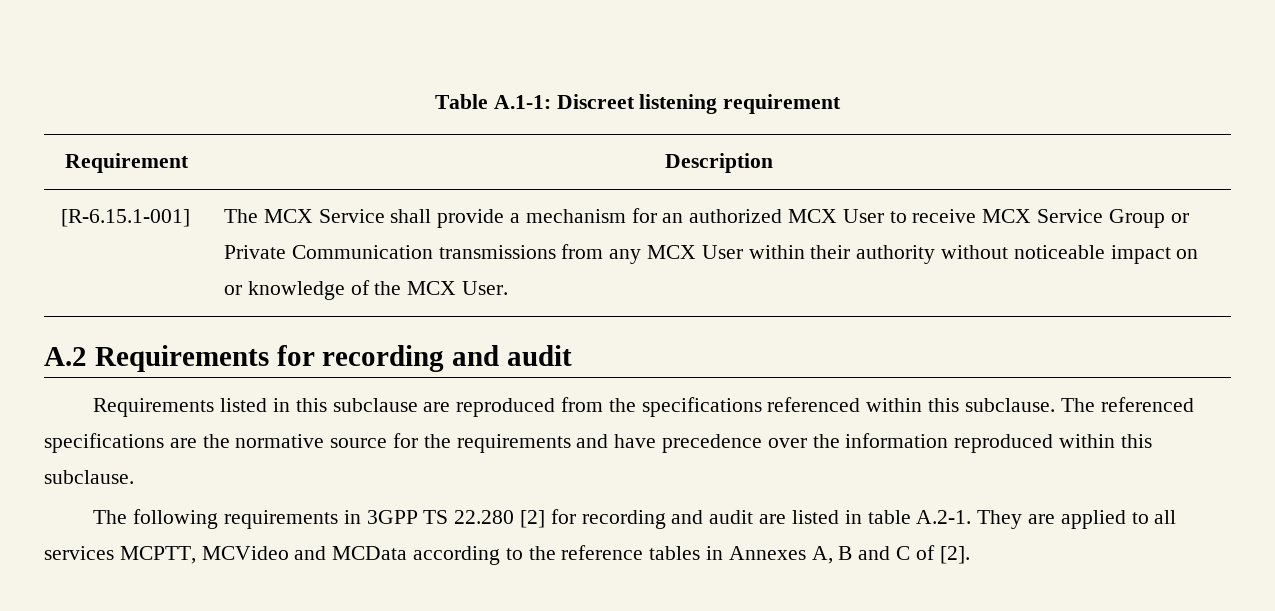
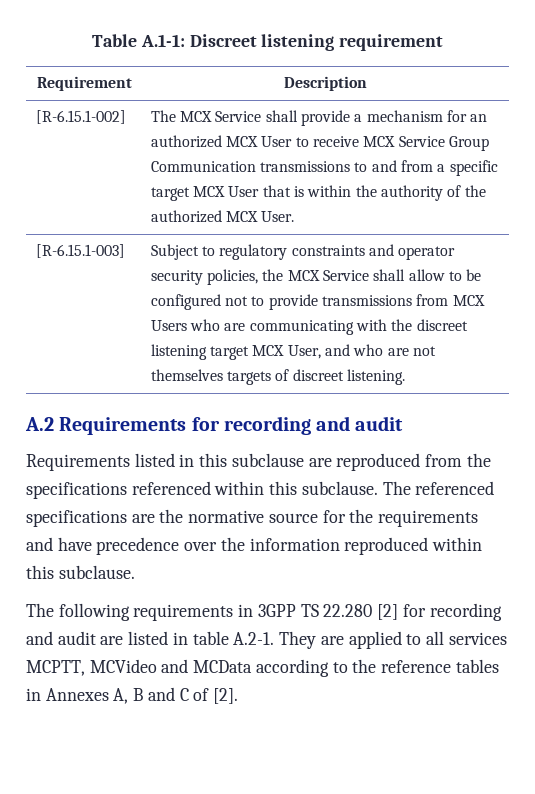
- [R-6.15.1-001] | The MCX Service shall provide a mechanism for an authorized MCX User to receive MCX Service Group or Private Communication transmissions from any MCX User within their authority without noticeable impact on or knowledge of the MCX User.
+ [R-6.15.1-002] | The MCX Service shall provide a mechanism for an authorized MCX User to receive MCX Service Group Communication transmissions to and from a specific target MCX User that is within the authority of the authorized MCX User.
+ [R-6.15.1-003] | Subject to regulatory constraints and operator security policies, the MCX Service shall allow to be configured not to provide transmissions from MCX Users who are communicating with the discreet listening target MCX User, and who are not themselves targets of discreet listening.

